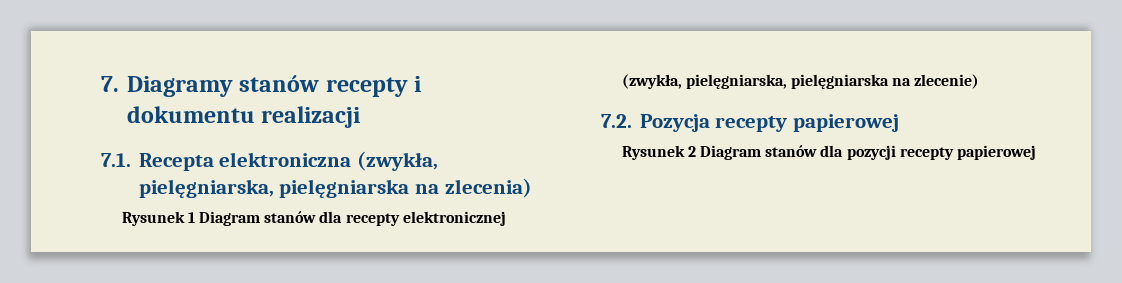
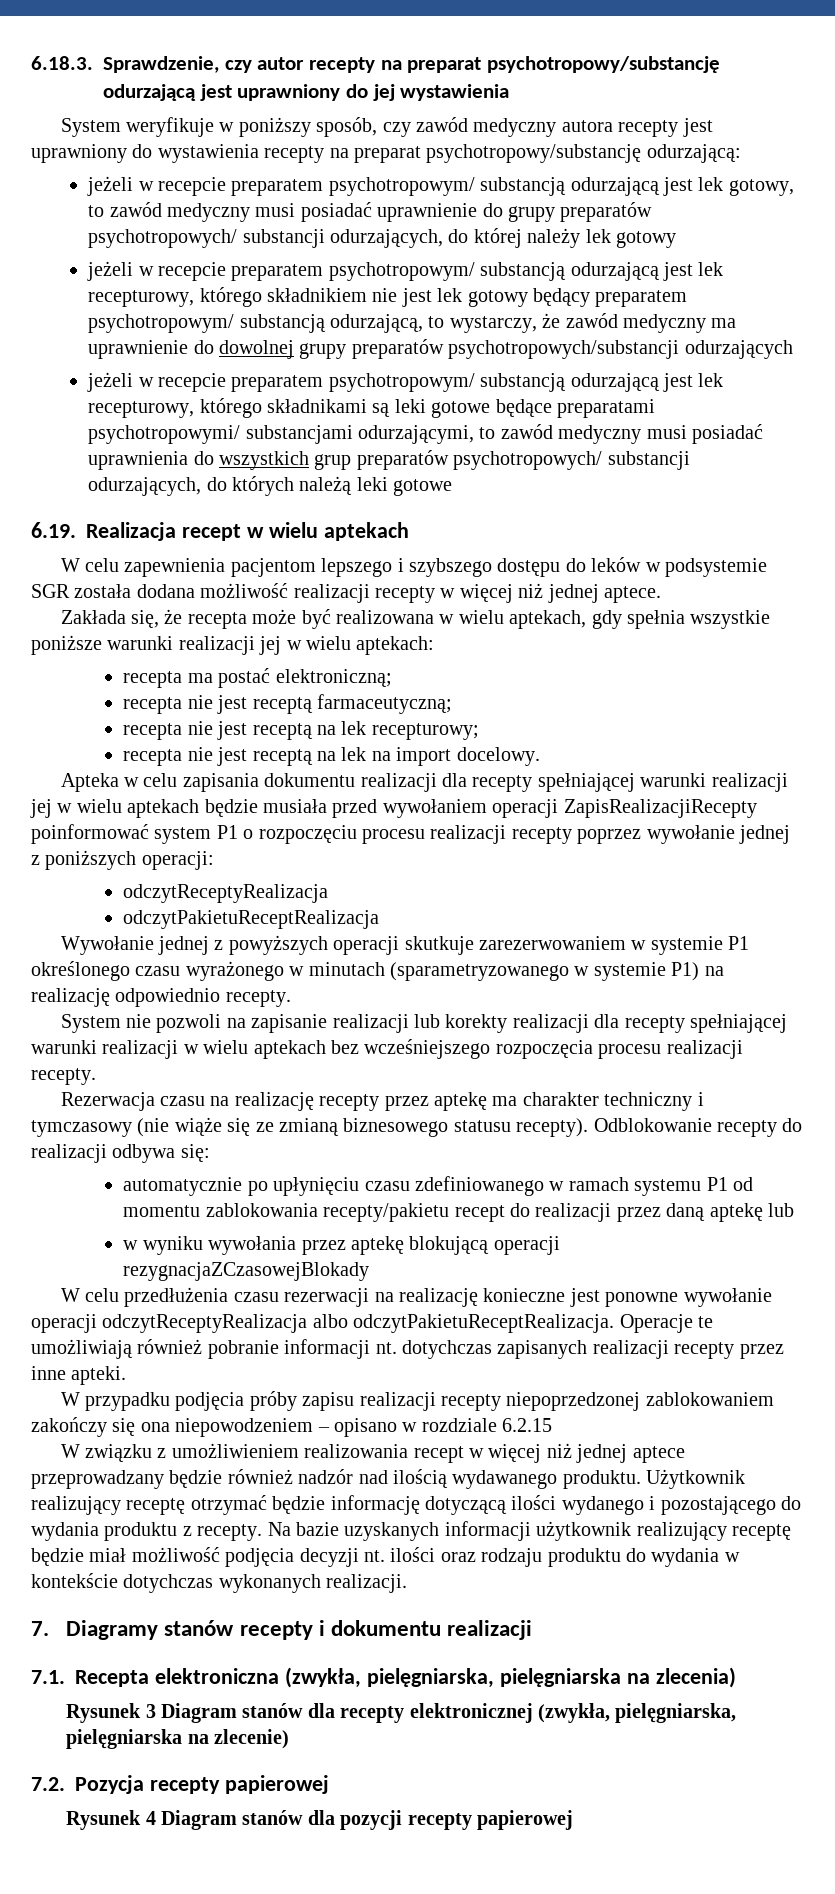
+ 6.18.3. Sprawdzenie, czy autor recepty na preparat psychotropowy/substancję odurzającą jest uprawniony do jej wystawienia
+ System weryfikuje w poniższy sposób, czy zawód medyczny autora recepty jest uprawniony do wystawienia recepty na preparat psychotropowy/substancję odurzającą:
+ jeżeli w recepcie preparatem psychotropowym/ substancją odurzającą jest lek gotowy, to zawód medyczny musi posiadać uprawnienie do grupy preparatów psychotropowych/ substancji odurzających, do której należy lek gotowy
+ jeżeli w recepcie preparatem psychotropowym/ substancją odurzającą jest lek recepturowy, którego składnikiem nie jest lek gotowy będący preparatem psychotropowym/ substancją odurzającą, to wystarczy, że zawód medyczny ma uprawnienie do dowolnej grupy preparatów psychotropowych/substancji odurzających
+ jeżeli w recepcie preparatem psychotropowym/ substancją odurzającą jest lek recepturowy, którego składnikami są leki gotowe będące preparatami psychotropowymi/ substancjami odurzającymi, to zawód medyczny musi posiadać uprawnienia do wszystkich grup preparatów psychotropowych/ substancji odurzających, do których należą leki gotowe
+ 6.19. Realizacja recept w wielu aptekach
+ W celu zapewnienia pacjentom lepszego i szybszego dostępu do leków w podsystemie SGR została dodana możliwość realizacji recepty w więcej niż jednej aptece.
+ Zakłada się, że recepta może być realizowana w wielu aptekach, gdy spełnia wszystkie poniższe warunki realizacji jej w wielu aptekach:
+ recepta ma postać elektroniczną;
+ recepta nie jest receptą farmaceutyczną;
+ recepta nie jest receptą na lek recepturowy;
+ recepta nie jest receptą na lek na import docelowy.
+ Apteka w celu zapisania dokumentu realizacji dla recepty spełniającej warunki realizacji jej w wielu aptekach będzie musiała przed wywołaniem operacji ZapisRealizacjiRecepty poinformować system P1 o rozpoczęciu procesu realizacji recepty poprzez wywołanie jednej z poniższych operacji:
+ odczytReceptyRealizacja
+ odczytPakietuReceptRealizacja
+ Wywołanie jednej z powyższych operacji skutkuje zarezerwowaniem w systemie P1 określonego czasu wyrażonego w minutach (sparametryzowanego w systemie P1) na realizację odpowiednio recepty.
+ System nie pozwoli na zapisanie realizacji lub korekty realizacji dla recepty spełniającej warunki realizacji w wielu aptekach bez wcześniejszego rozpoczęcia procesu realizacji recepty.
+ Rezerwacja czasu na realizację recepty przez aptekę ma charakter techniczny i tymczasowy (nie wiąże się ze zmianą biznesowego statusu recepty). Odblokowanie recepty do realizacji odbywa się:
+ automatycznie po upłynięciu czasu zdefiniowanego w ramach systemu P1 od momentu zablokowania recepty/pakietu recept do realizacji przez daną aptekę lub
+ w wyniku wywołania przez aptekę blokującą operacji rezygnacjaZCzasowejBlokady
+ W celu przedłużenia czasu rezerwacji na realizację konieczne jest ponowne wywołanie operacji odczytReceptyRealizacja albo odczytPakietuReceptRealizacja. Operacje te umożliwiają również pobranie informacji nt. dotychczas zapisanych realizacji recepty przez inne apteki.
+ W przypadku podjęcia próby zapisu realizacji recepty niepoprzedzonej zablokowaniem zakończy się ona niepowodzeniem – opisano w rozdziale 6.2.15
+ W związku z umożliwieniem realizowania recept w więcej niż jednej aptece przeprowadzany będzie również nadzór nad ilością wydawanego produktu. Użytkownik realizujący receptę otrzymać będzie informację dotyczącą ilości wydanego i pozostającego do wydania produktu z recepty. Na bazie uzyskanych informacji użytkownik realizujący receptę będzie miał możliwość podjęcia decyzji nt. ilości oraz rodzaju produktu do wydania w kontekście dotychczas wykonanych realizacji.
- Rysunek 1 Diagram stanów dla recepty elektronicznej (zwykła, pielęgniarska, pielęgniarska na zlecenie)
+ Rysunek 3 Diagram stanów dla recepty elektronicznej (zwykła, pielęgniarska, pielęgniarska na zlecenie)
- Rysunek 2 Diagram stanów dla pozycji recepty papierowej
+ Rysunek 4 Diagram stanów dla pozycji recepty papierowej

